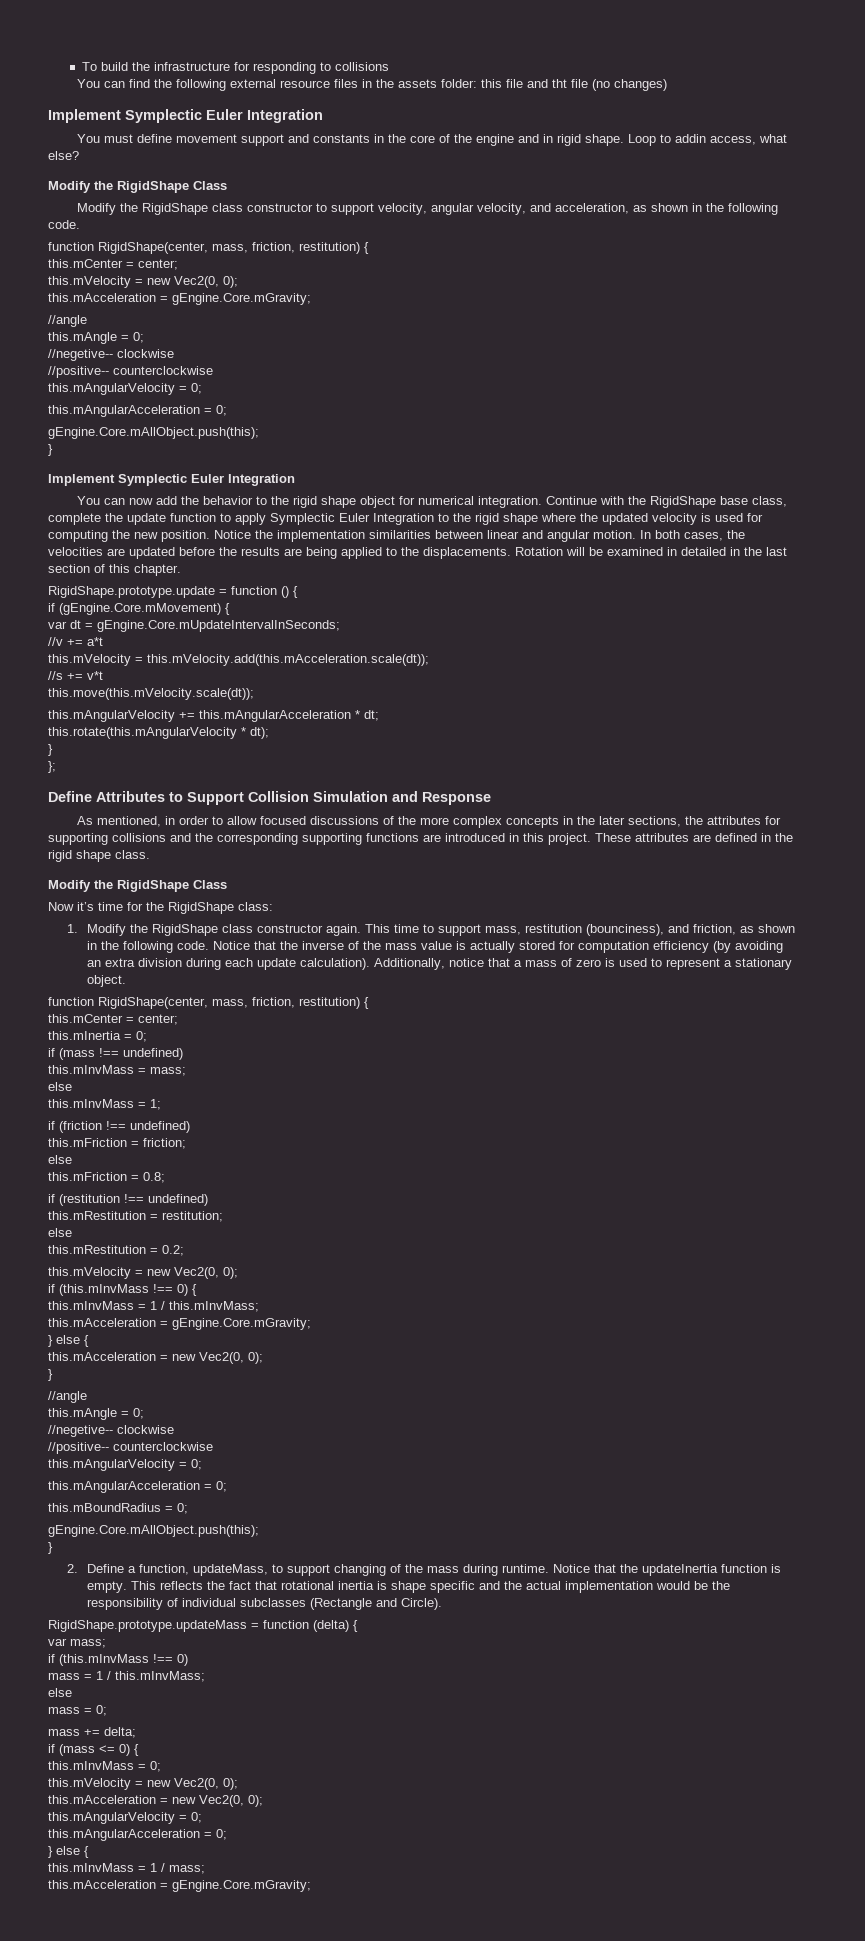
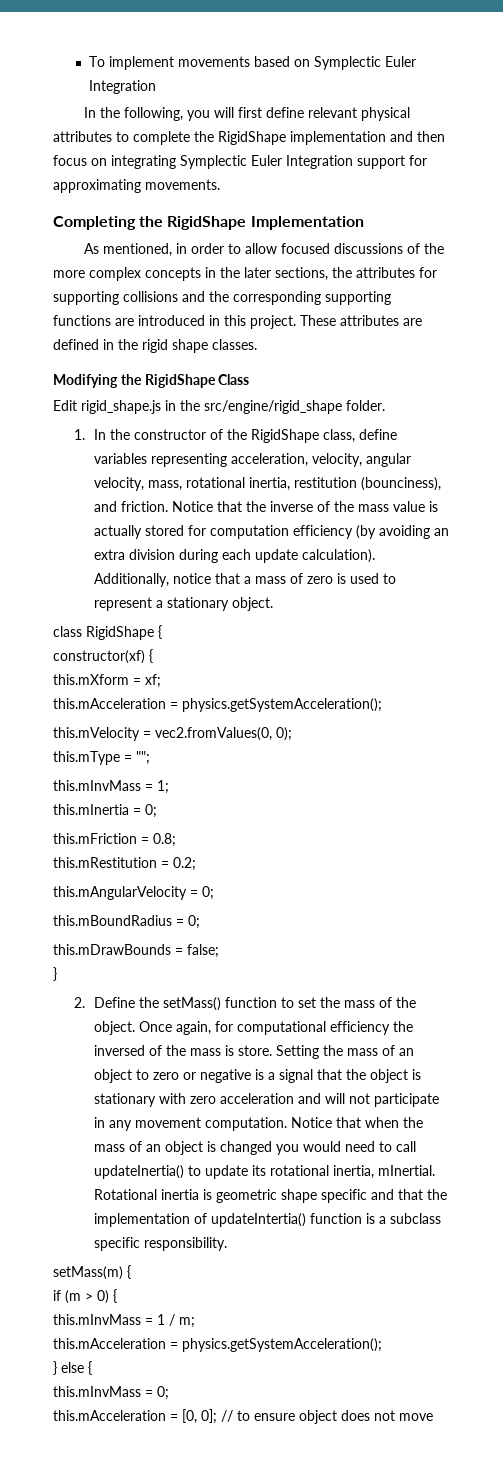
- To build the infrastructure for responding to collisions
- You can find the following external resource files in the assets folder: this file and tht file (no changes)
- Implement Symplectic Euler Integration
- You must define movement support and constants in the core of the engine and in rigid shape. Loop to addin access, what else?
- Modify the RigidShape Class
- Modify the RigidShape class constructor to support velocity, angular velocity, and acceleration, as shown in the following code.
- function RigidShape(center, mass, friction, restitution) {
- this.mCenter = center;
- this.mVelocity = new Vec2(0, 0);
- this.mAcceleration = gEngine.Core.mGravity;
- //angle
- this.mAngle = 0;
- //negetive-- clockwise
- //positive-- counterclockwise
- this.mAngularVelocity = 0;
- this.mAngularAcceleration = 0;
- gEngine.Core.mAllObject.push(this);
- }
- Implement Symplectic Euler Integration
- You can now add the behavior to the rigid shape object for numerical integration. Continue with the RigidShape base class, complete the update function to apply Symplectic Euler Integration to the rigid shape where the updated velocity is used for computing the new position. Notice the implementation similarities between linear and angular motion. In both cases, the velocities are updated before the results are being applied to the displacements. Rotation will be examined in detailed in the last section of this chapter.
- RigidShape.prototype.update = function () {
- if (gEngine.Core.mMovement) {
- var dt = gEngine.Core.mUpdateIntervalInSeconds;
- //v += a*t
- this.mVelocity = this.mVelocity.add(this.mAcceleration.scale(dt));
- //s += v*t
- this.move(this.mVelocity.scale(dt));
- this.mAngularVelocity += this.mAngularAcceleration * dt;
- this.rotate(this.mAngularVelocity * dt);
- }
- };
- Define Attributes to Support Collision Simulation and Response
+ To implement movements based on Symplectic Euler Integration
+ In the following, you will first define relevant physical attributes to complete the RigidShape implementation and then focus on integrating Symplectic Euler Integration support for approximating movements.
+ Completing the RigidShape Implementation
- These attributes are defined in the rigid shape class.
- Modify the RigidShape Class
- Now it’s time for the RigidShape class:
- 1. Modify the RigidShape class constructor again. This time to support mass, restitution (bounciness), and friction, as shown in the following code.
+ These attributes are defined in the rigid shape classes.
+ Modifying the RigidShape Class
+ Edit rigid_shape.js in the src/engine/rigid_shape folder.
+ 1. In the constructor of the RigidShape class, define variables representing acceleration, velocity, angular velocity, mass, rotational inertia, restitution (bounciness), and friction.
  Additionally, notice that a mass of zero is used to represent a stationary object.
- function RigidShape(center, mass, friction, restitution) {
- this.mCenter = center;
+ class RigidShape {
+ constructor(xf) {
+ this.mXform = xf;
+ this.mAcceleration = physics.getSystemAcceleration();
+ this.mVelocity = vec2.fromValues(0, 0);
+ this.mType = "";
+ this.mInvMass = 1;
  this.mInertia = 0;
- if (mass !== undefined)
- this.mInvMass = mass;
- else
- this.mInvMass = 1;
- if (friction !== undefined)
- this.mFriction = friction;
- else
  this.mFriction = 0.8;
- if (restitution !== undefined)
- this.mRestitution = restitution;
- else
  this.mRestitution = 0.2;
- this.mVelocity = new Vec2(0, 0);
- if (this.mInvMass !== 0) {
+ this.mAngularVelocity = 0;
+ this.mBoundRadius = 0;
+ this.mDrawBounds = false;
+ }
+ 2. Define the setMass() function to set the mass of the object. Once again, for computational efficiency the inversed of the mass is store. Setting the mass of an object to zero or negative is a signal that the object is stationary with zero acceleration and will not participate in any movement computation. Notice that when the mass of an object is changed you would need to call updateInertia() to update its rotational inertia, mInertial. Rotational inertia is geometric shape specific and that the implementation of updateIntertia() function is a subclass specific responsibility.
+ setMass(m) {
+ if (m > 0) {
- this.mInvMass = 1 / this.mInvMass;
- this.mAcceleration = gEngine.Core.mGravity;
- } else {
- this.mAcceleration = new Vec2(0, 0);
- }
- //angle
- this.mAngle = 0;
- //negetive-- clockwise
- //positive-- counterclockwise
- this.mAngularVelocity = 0;
- this.mAngularAcceleration = 0;
- this.mBoundRadius = 0;
- gEngine.Core.mAllObject.push(this);
- }
- 2. Define a function, updateMass, to support changing of the mass during runtime. Notice that the updateInertia function is empty. This reflects the fact that rotational inertia is shape specific and the actual implementation would be the responsibility of individual subclasses (Rectangle and Circle).
- RigidShape.prototype.updateMass = function (delta) {
- var mass;
- if (this.mInvMass !== 0)
- mass = 1 / this.mInvMass;
- else
- mass = 0;
- mass += delta;
- if (mass <= 0) {
- this.mInvMass = 0;
- this.mVelocity = new Vec2(0, 0);
- this.mAcceleration = new Vec2(0, 0);
- this.mAngularVelocity = 0;
- this.mAngularAcceleration = 0;
+ this.mInvMass = 1 / m;
+ this.mAcceleration = physics.getSystemAcceleration();
- this.mInvMass = 1 / mass;
- this.mAcceleration = gEngine.Core.mGravity;
+ this.mInvMass = 0;
+ this.mAcceleration = [0, 0]; // to ensure object does not move

